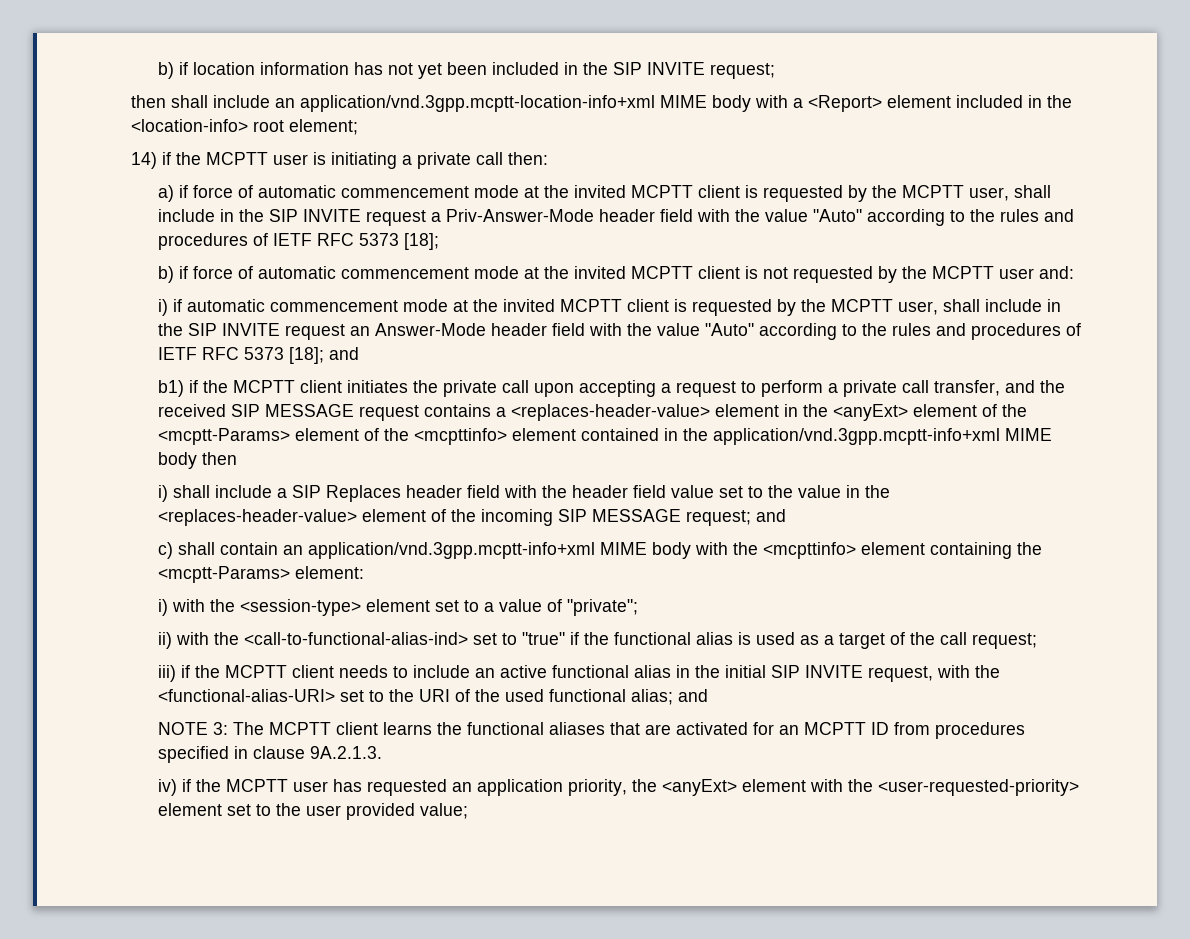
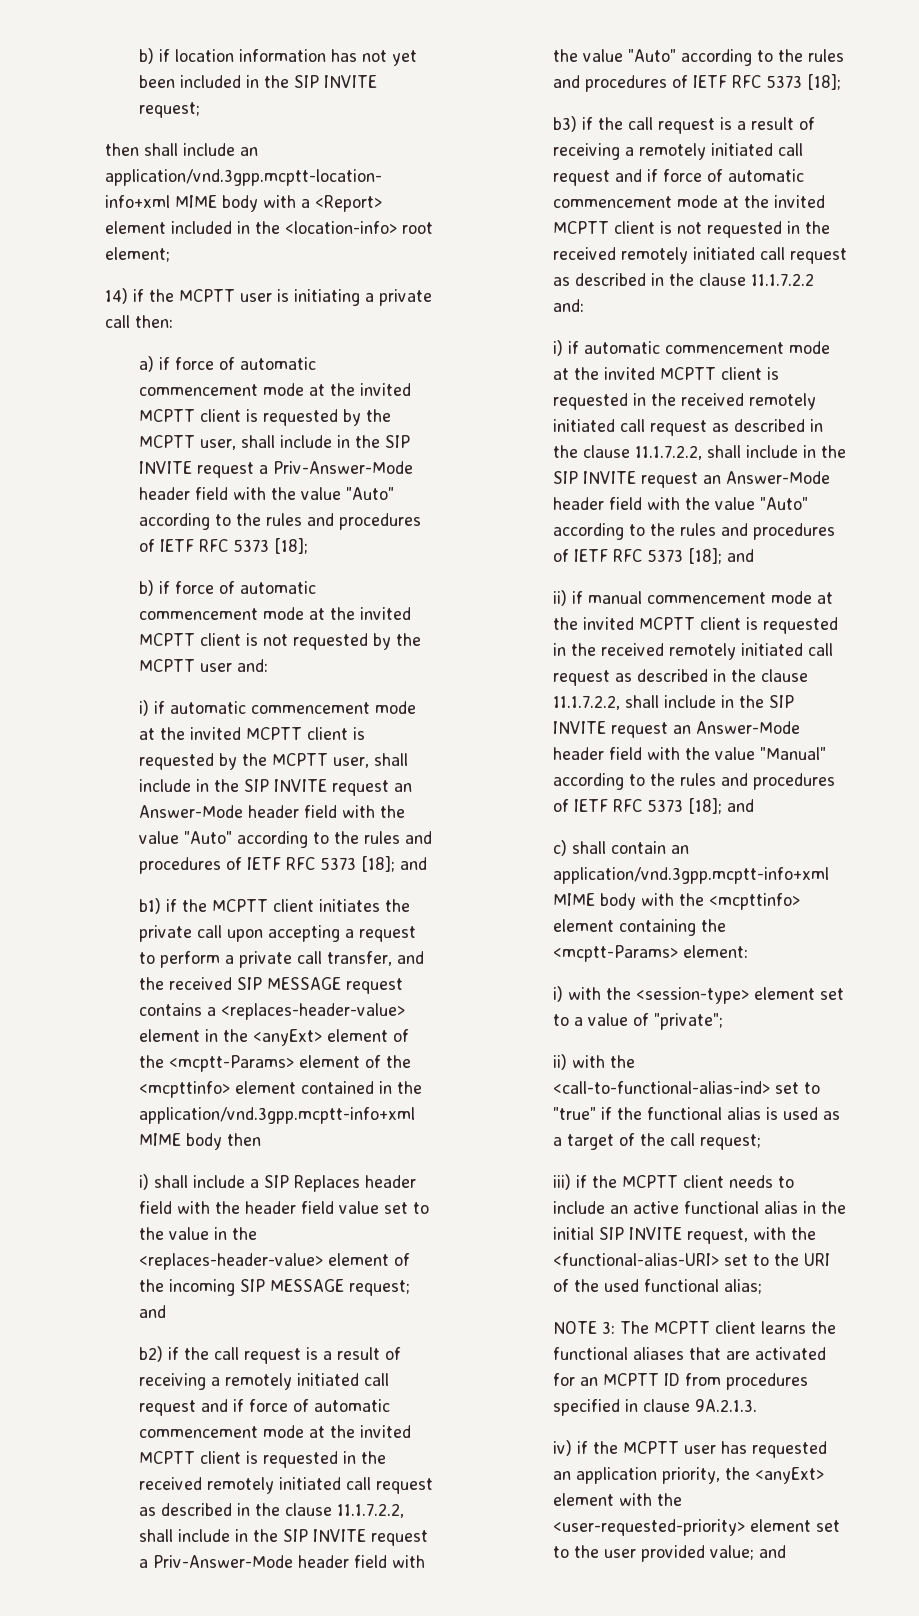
+ b2) if the call request is a result of receiving a remotely initiated call request and if force of automatic commencement mode at the invited MCPTT client is requested in the received remotely initiated call request as described in the clause 11.1.7.2.2, shall include in the SIP INVITE request a Priv-Answer-Mode header field with the value "Auto" according to the rules and procedures of IETF RFC 5373 [18];
+ b3) if the call request is a result of receiving a remotely initiated call request and if force of automatic commencement mode at the invited MCPTT client is not requested in the received remotely initiated call request as described in the clause 11.1.7.2.2 and:
+ i) if automatic commencement mode at the invited MCPTT client is requested in the received remotely initiated call request as described in the clause 11.1.7.2.2, shall include in the SIP INVITE request an Answer-Mode header field with the value "Auto" according to the rules and procedures of IETF RFC 5373 [18]; and
+ ii) if manual commencement mode at the invited MCPTT client is requested in the received remotely initiated call request as described in the clause 11.1.7.2.2, shall include in the SIP INVITE request an Answer-Mode header field with the value "Manual" according to the rules and procedures of IETF RFC 5373 [18]; and
- iii) if the MCPTT client needs to include an active functional alias in the initial SIP INVITE request, with the <functional-alias-URI> set to the URI of the used functional alias; and
+ iii) if the MCPTT client needs to include an active functional alias in the initial SIP INVITE request, with the <functional-alias-URI> set to the URI of the used functional alias;
- iv) if the MCPTT user has requested an application priority, the <anyExt> element with the <user-requested-priority> element set to the user provided value;
+ iv) if the MCPTT user has requested an application priority, the <anyExt> element with the <user-requested-priority> element set to the user provided value; and

